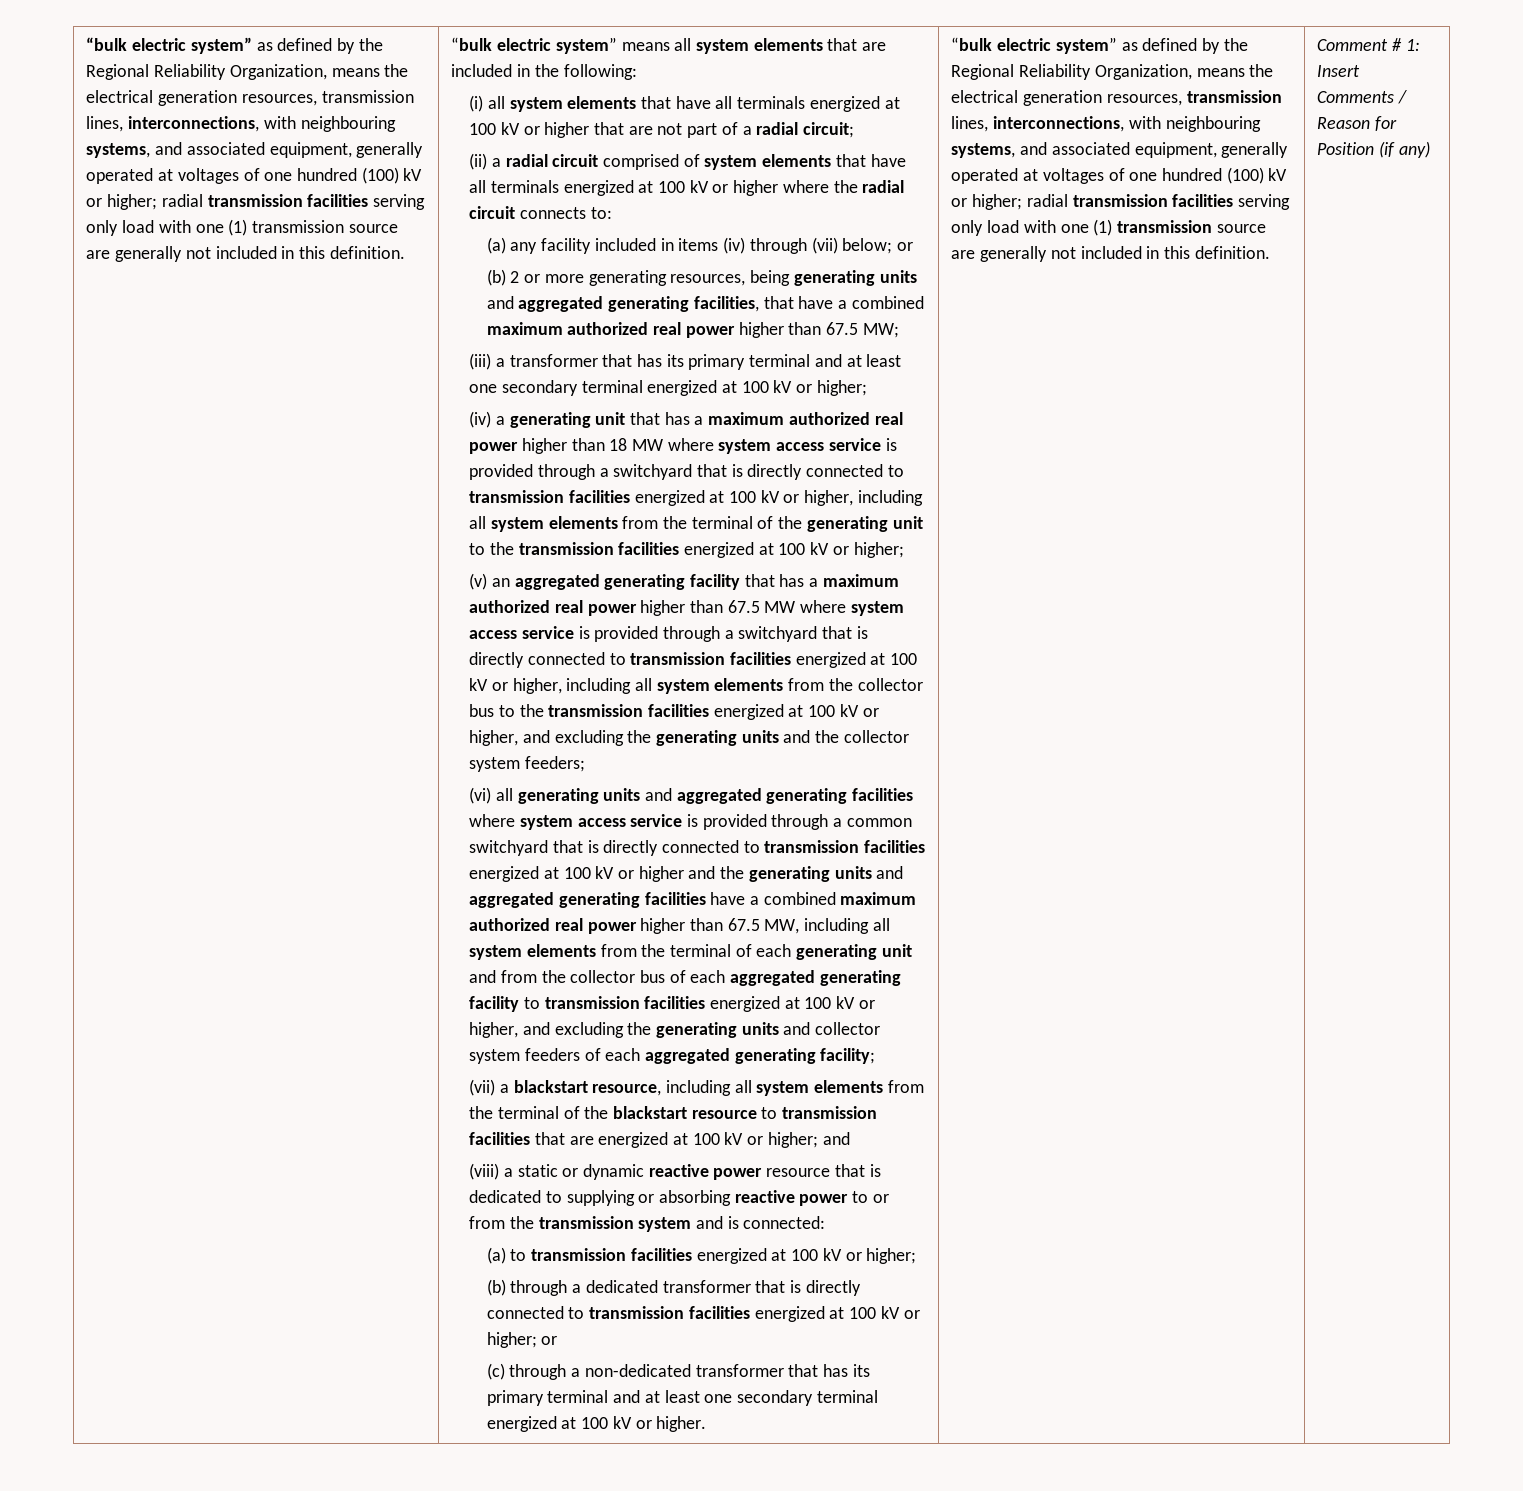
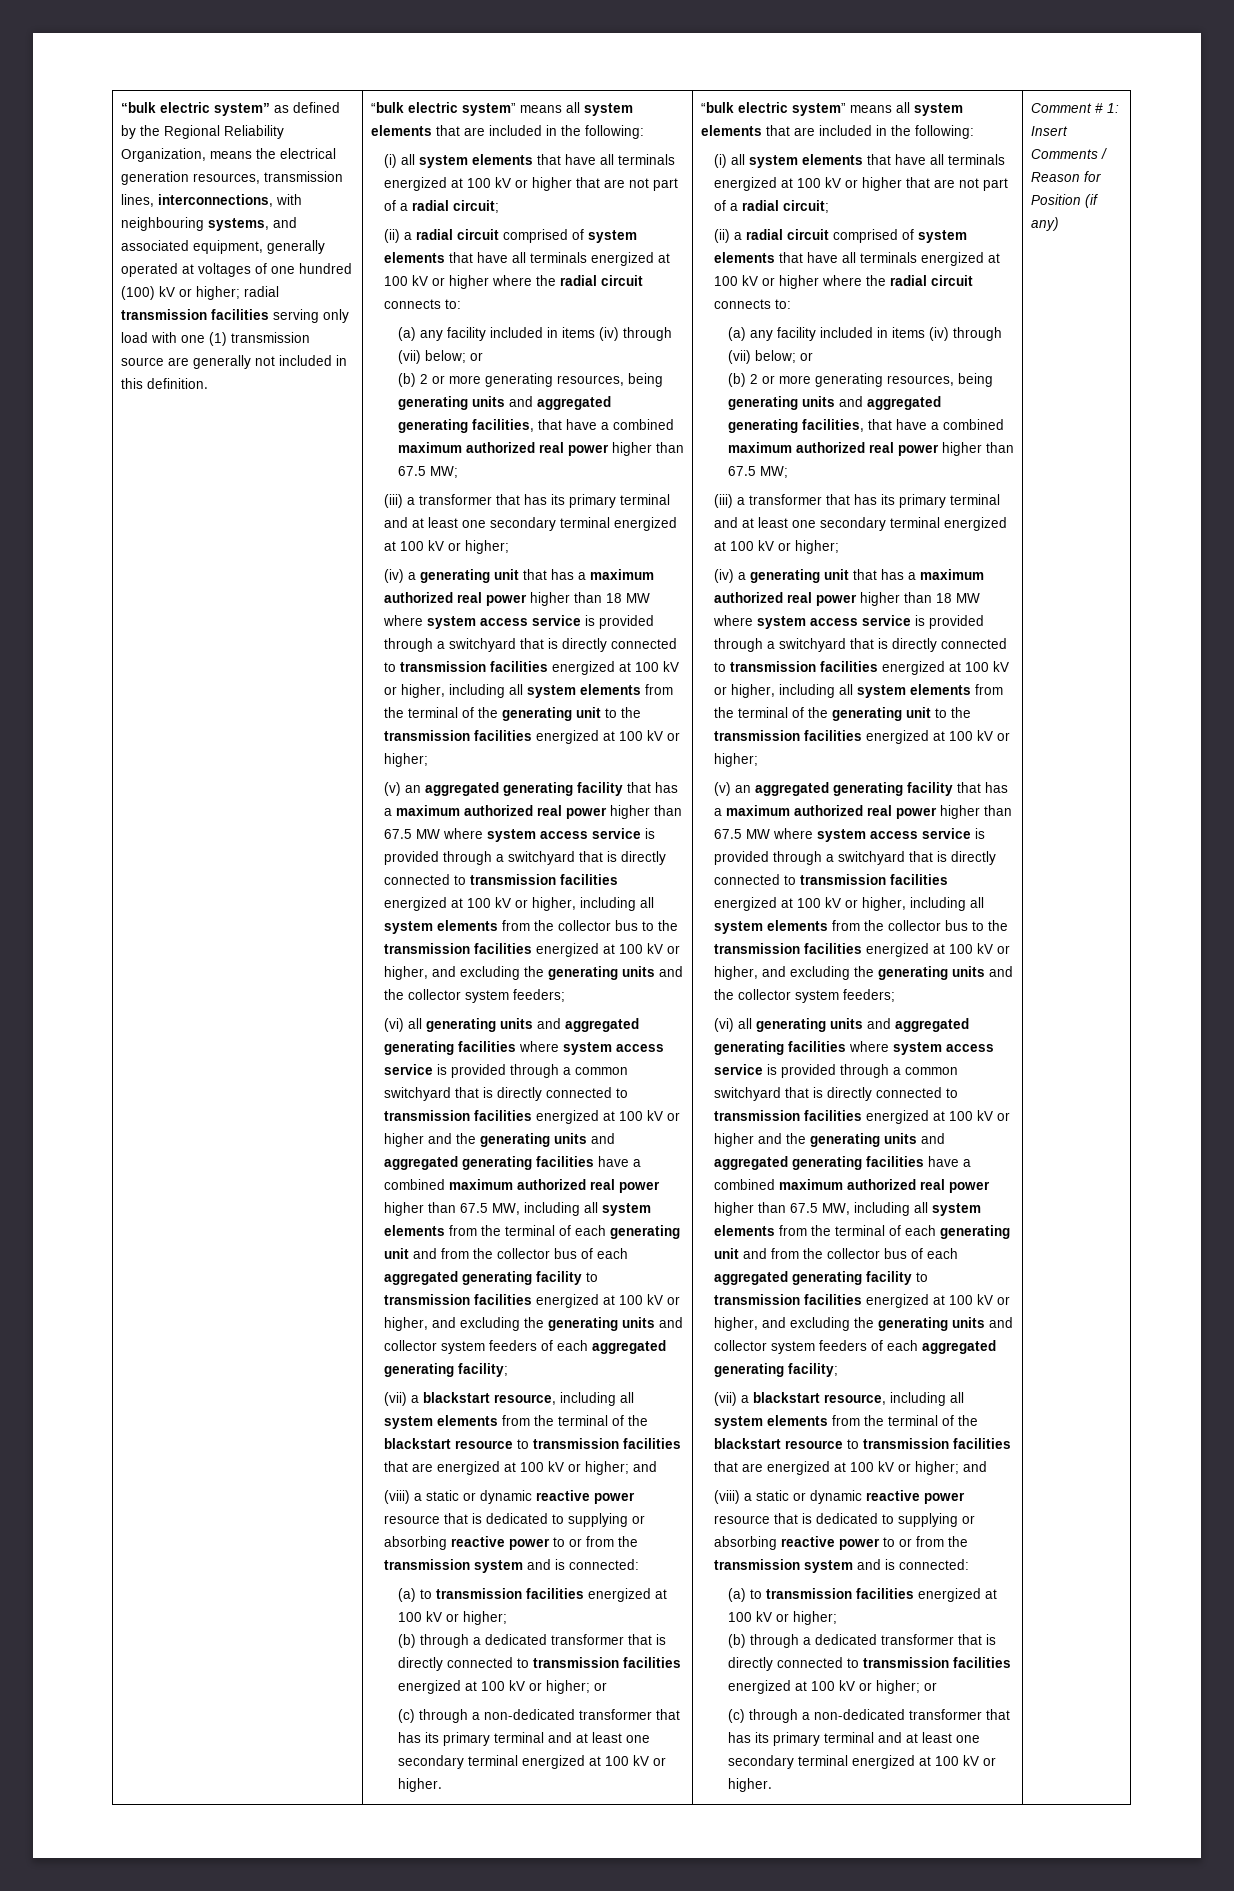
- (c) through a non-dedicated transformer that has its primary terminal and at least one secondary terminal energized at 100 kV or higher. | “bulk electric system” as defined by the Regional Reliability Organization, means the electrical generation resources, transmission lines, interconnections, with neighbouring systems, and associated equipment, generally operated at voltages of one hundred (100) kV or higher; radial transmission facilities serving only load with one (1) transmission source are generally not included in this definition.
+ (c) through a non-dedicated transformer that has its primary terminal and at least one secondary terminal energized at 100 kV or higher. | “bulk electric system” means all system elements that are included in the following:
+ (i) all system elements that have all terminals energized at 100 kV or higher that are not part of a radial circuit;
+ (ii) a radial circuit comprised of system elements that have all terminals energized at 100 kV or higher where the radial circuit connects to:
+ (a) any facility included in items (iv) through (vii) below; or
+ (b) 2 or more generating resources, being generating units and aggregated generating facilities, that have a combined maximum authorized real power higher than 67.5 MW;
+ (iii) a transformer that has its primary terminal and at least one secondary terminal energized at 100 kV or higher;
+ (iv) a generating unit that has a maximum authorized real power higher than 18 MW where system access service is provided through a switchyard that is directly connected to transmission facilities energized at 100 kV or higher, including all system elements from the terminal of the generating unit to the transmission facilities energized at 100 kV or higher;
+ (v) an aggregated generating facility that has a maximum authorized real power higher than 67.5 MW where system access service is provided through a switchyard that is directly connected to transmission facilities energized at 100 kV or higher, including all system elements from the collector bus to the transmission facilities energized at 100 kV or higher, and excluding the generating units and the collector system feeders;
+ (vi) all generating units and aggregated generating facilities where system access service is provided through a common switchyard that is directly connected to transmission facilities energized at 100 kV or higher and the generating units and aggregated generating facilities have a combined maximum authorized real power higher than 67.5 MW, including all system elements from the terminal of each generating unit and from the collector bus of each aggregated generating facility to transmission facilities energized at 100 kV or higher, and excluding the generating units and collector system feeders of each aggregated generating facility;
+ (vii) a blackstart resource, including all system elements from the terminal of the blackstart resource to transmission facilities that are energized at 100 kV or higher; and
+ (viii) a static or dynamic reactive power resource that is dedicated to supplying or absorbing reactive power to or from the transmission system and is connected:
+ (a) to transmission facilities energized at 100 kV or higher;
+ (b) through a dedicated transformer that is directly connected to transmission facilities energized at 100 kV or higher; or
+ (c) through a non-dedicated transformer that has its primary terminal and at least one secondary terminal energized at 100 kV or higher.

